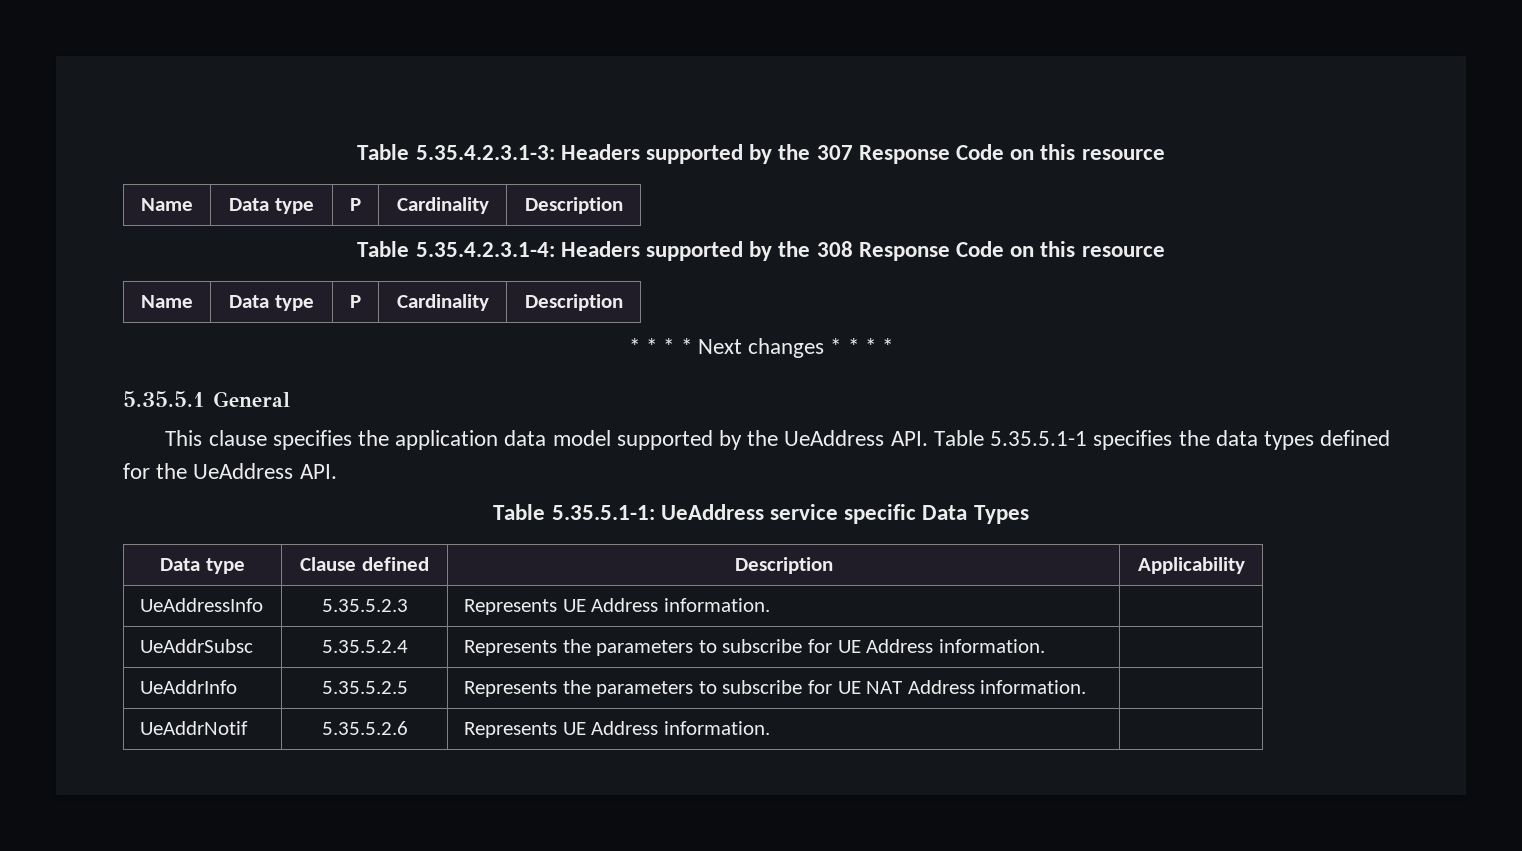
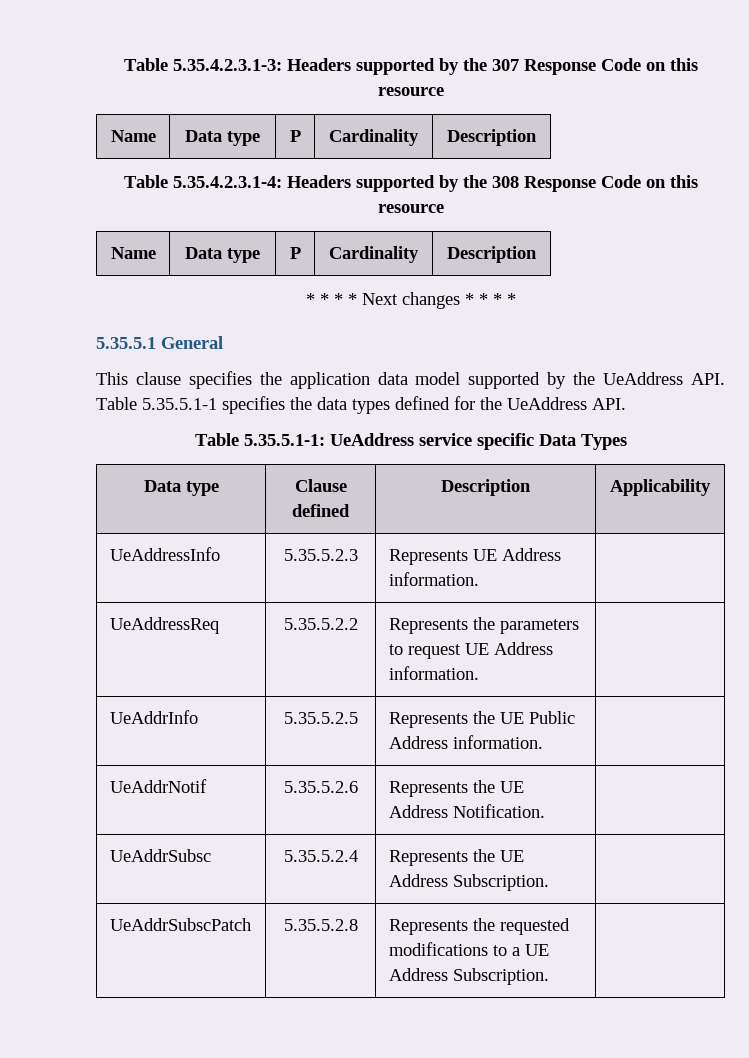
- UeAddrSubsc | 5.35.5.2.4 | Represents the parameters to subscribe for UE Address information. |
+ UeAddressReq | 5.35.5.2.2 | Represents the parameters to request UE Address information. |
- UeAddrInfo | 5.35.5.2.5 | Represents the parameters to subscribe for UE NAT Address information. |
+ UeAddrInfo | 5.35.5.2.5 | Represents the UE Public Address information. |
- UeAddrNotif | 5.35.5.2.6 | Represents UE Address information. |
+ UeAddrNotif | 5.35.5.2.6 | Represents the UE Address Notification. |
+ UeAddrSubsc | 5.35.5.2.4 | Represents the UE Address Subscription. |
+ UeAddrSubscPatch | 5.35.5.2.8 | Represents the requested modifications to a UE Address Subscription. |

